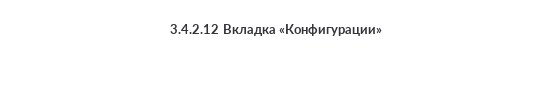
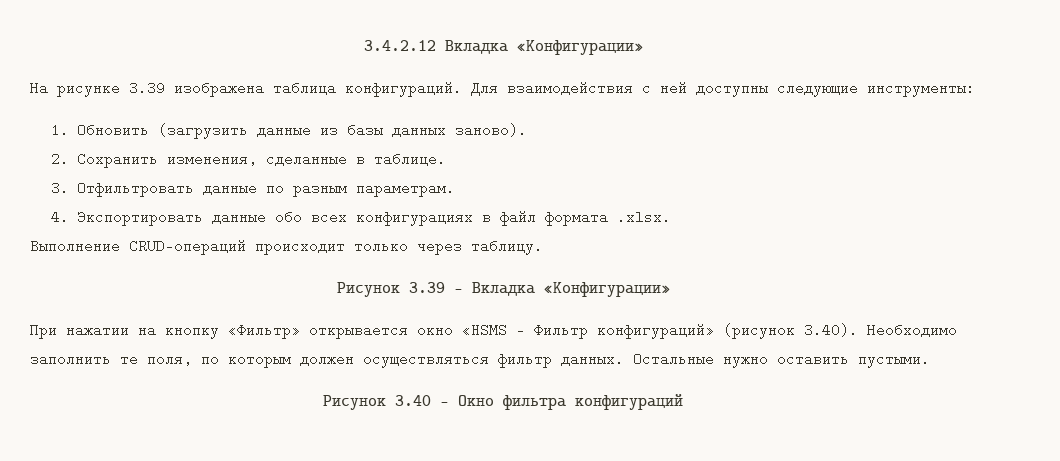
+ На рисунке 3.39 изображена таблица конфигураций. Для взаимодействия с ней доступны следующие инструменты:
+ 1. Обновить (загрузить данные из базы данных заново).
+ 2. Сохранить изменения, сделанные в таблице.
+ 3. Отфильтровать данные по разным параметрам.
+ 4. Экспортировать данные обо всех конфигурациях в файл формата .xlsx.
+ Выполнение CRUD-операций происходит только через таблицу.
+ Рисунок 3.39 – Вкладка «Конфигурации»
+ При нажатии на кнопку «Фильтр» открывается окно «HSMS – Фильтр конфигураций» (рисунок 3.40). Необходимо заполнить те поля, по которым должен осуществляться фильтр данных. Остальные нужно оставить пустыми.
+ Рисунок 3.40 – Окно фильтра конфигураций

